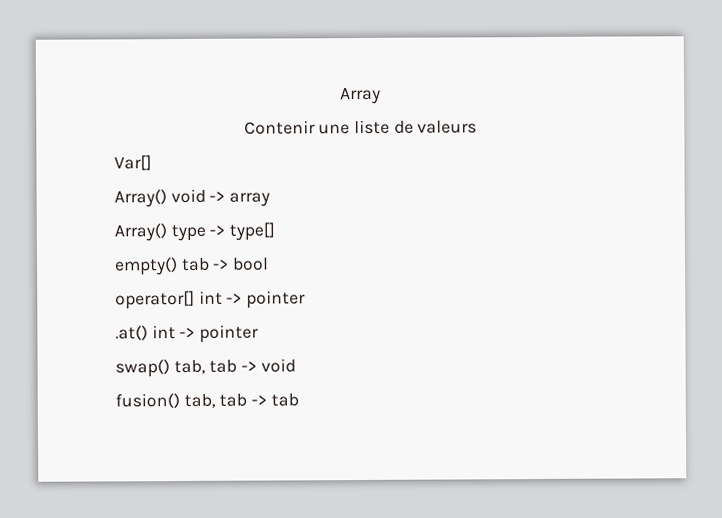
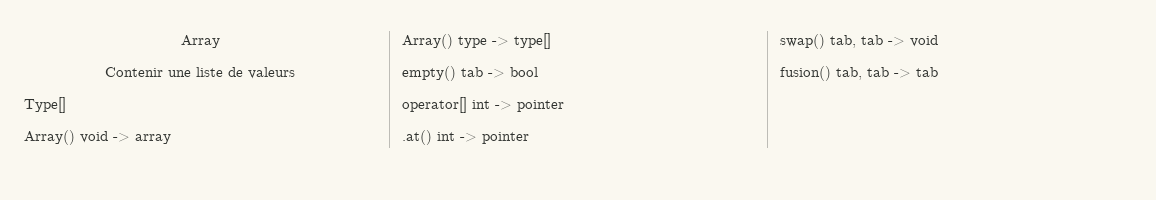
- Var[]
+ Type[]

